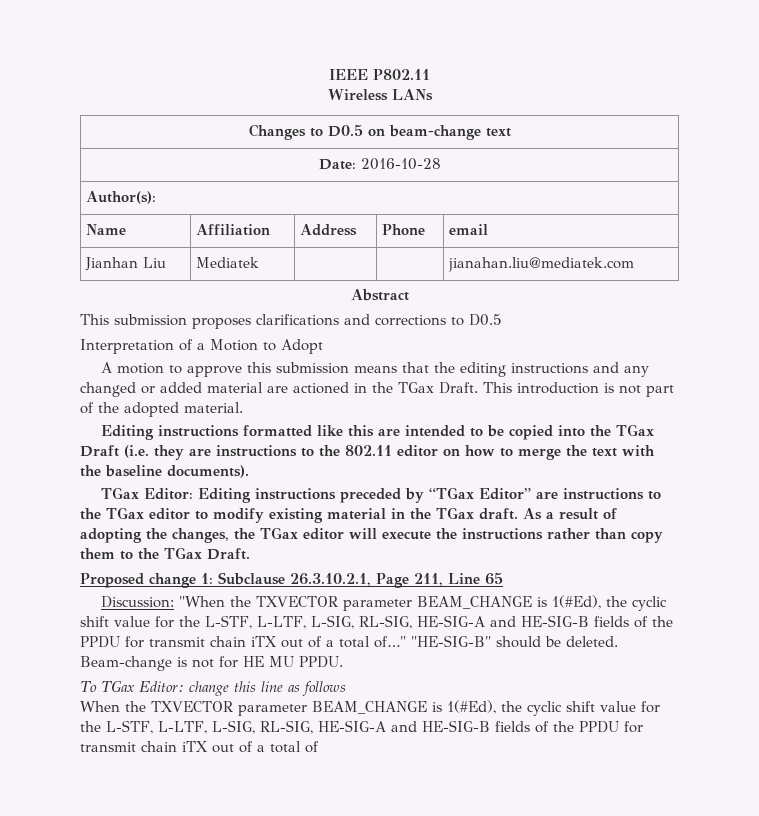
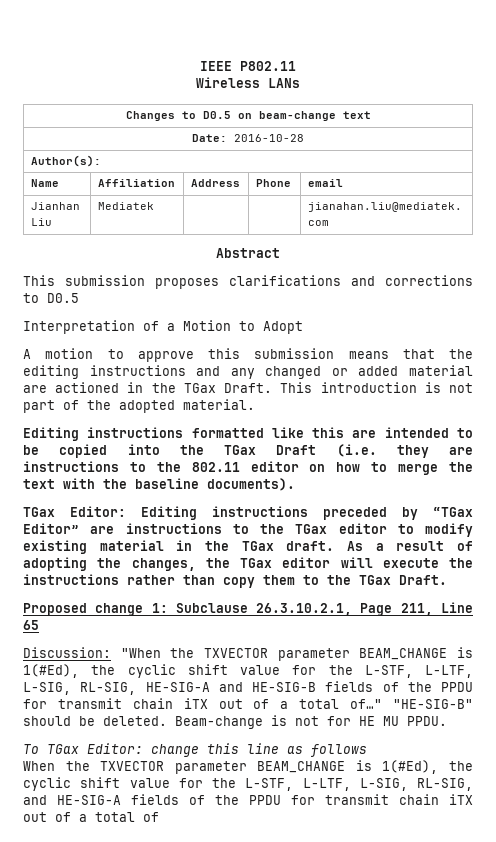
- When the TXVECTOR parameter BEAM_CHANGE is 1(#Ed), the cyclic shift value for the L-STF, L-LTF, L-SIG, RL-SIG, HE-SIG-A and HE-SIG-B fields of the PPDU for transmit chain iTX out of a total of
+ When the TXVECTOR parameter BEAM_CHANGE is 1(#Ed), the cyclic shift value for the L-STF, L-LTF, L-SIG, RL-SIG, and HE-SIG-A fields of the PPDU for transmit chain iTX out of a total of

